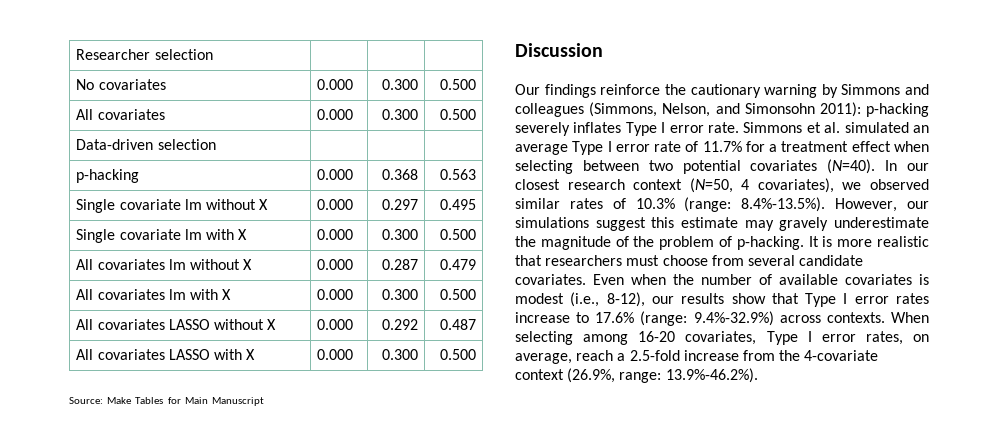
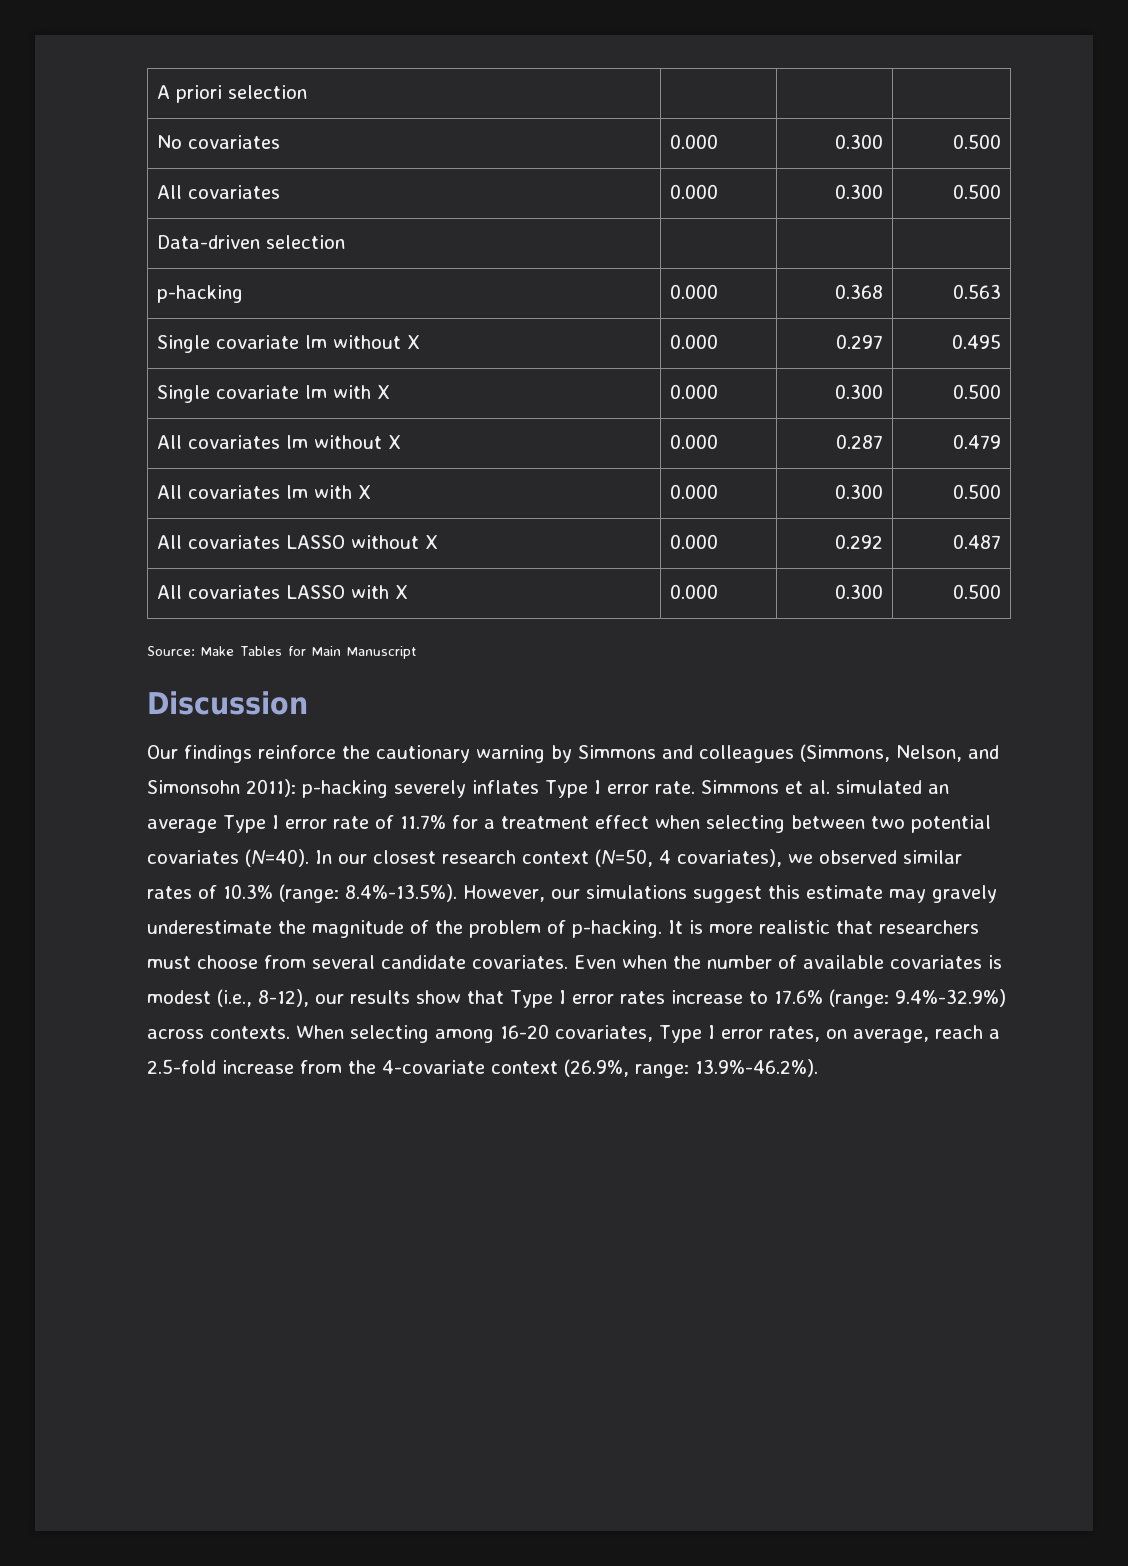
- Researcher selection | | |
+ A priori selection | | |

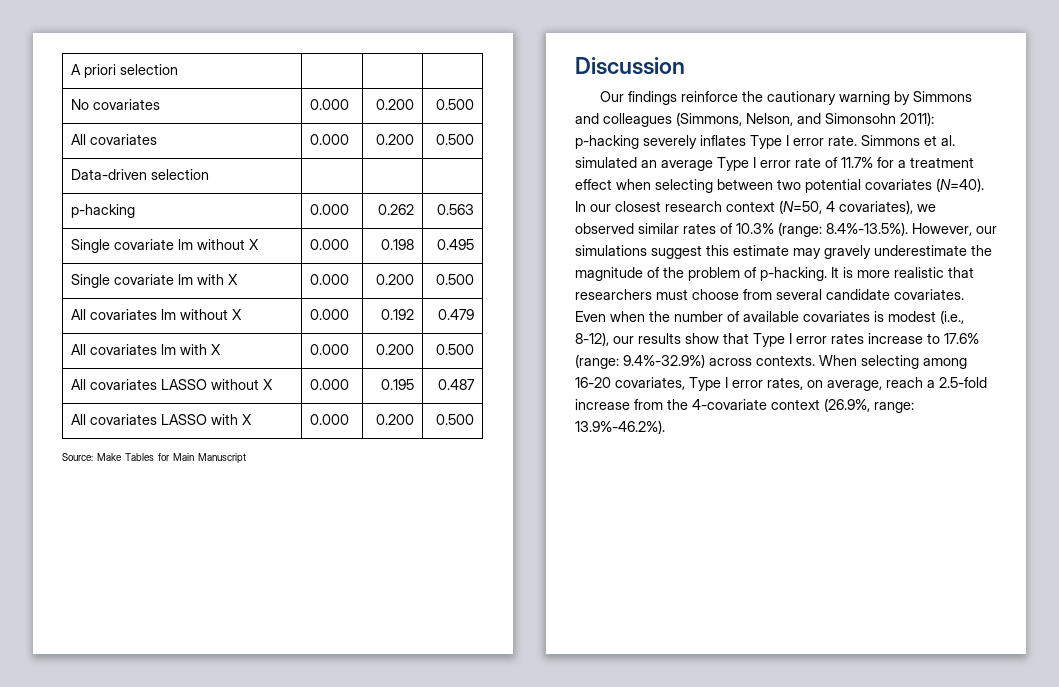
- No covariates | 0.000 | 0.300 | 0.500
+ No covariates | 0.000 | 0.200 | 0.500
- All covariates | 0.000 | 0.300 | 0.500
+ All covariates | 0.000 | 0.200 | 0.500
- p-hacking | 0.000 | 0.368 | 0.563
+ p-hacking | 0.000 | 0.262 | 0.563
- Single covariate lm without X | 0.000 | 0.297 | 0.495
+ Single covariate lm without X | 0.000 | 0.198 | 0.495
- Single covariate lm with X | 0.000 | 0.300 | 0.500
+ Single covariate lm with X | 0.000 | 0.200 | 0.500
- All covariates lm without X | 0.000 | 0.287 | 0.479
+ All covariates lm without X | 0.000 | 0.192 | 0.479
- All covariates lm with X | 0.000 | 0.300 | 0.500
+ All covariates lm with X | 0.000 | 0.200 | 0.500
- All covariates LASSO without X | 0.000 | 0.292 | 0.487
+ All covariates LASSO without X | 0.000 | 0.195 | 0.487
- All covariates LASSO with X | 0.000 | 0.300 | 0.500
+ All covariates LASSO with X | 0.000 | 0.200 | 0.500

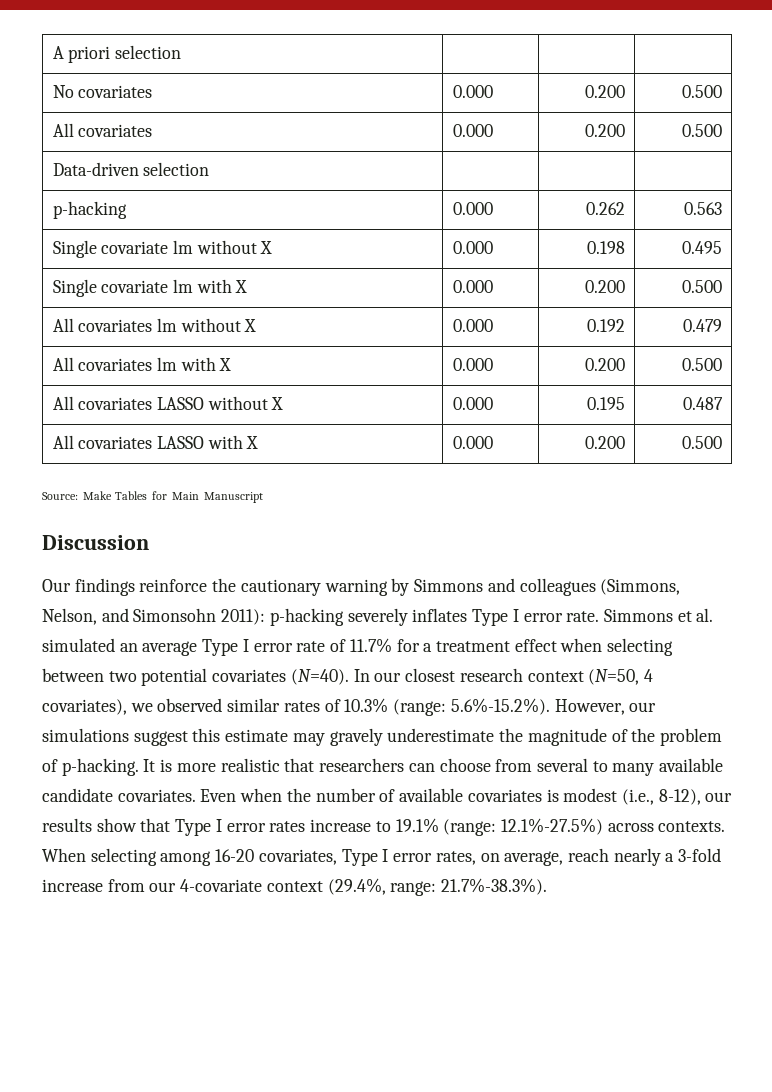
- In our closest research context (N=50, 4 covariates), we observed similar rates of 10.3% (range: 8.4%-13.5%). However, our simulations suggest this estimate may gravely underestimate the magnitude of the problem of p-hacking.
+ In our closest research context (N=50, 4 covariates), we observed similar rates of 10.3% (range: 5.6%-15.2%). However, our simulations suggest this estimate may gravely underestimate the magnitude of the problem of p-hacking.
- It is more realistic that researchers must choose from several candidate covariates.
+ It is more realistic that researchers can choose from several to many available candidate covariates.
- Even when the number of available covariates is modest (i.e., 8-12), our results show that Type I error rates increase to 17.6% (range: 9.4%-32.9%) across contexts.
+ Even when the number of available covariates is modest (i.e., 8-12), our results show that Type I error rates increase to 19.1% (range: 12.1%-27.5%) across contexts.
- When selecting among 16-20 covariates, Type I error rates, on average, reach a 2.5-fold increase from the 4-covariate context (26.9%, range: 13.9%-46.2%).
+ When selecting among 16-20 covariates, Type I error rates, on average, reach nearly a 3-fold increase from our 4-covariate context (29.4%, range: 21.7%-38.3%).

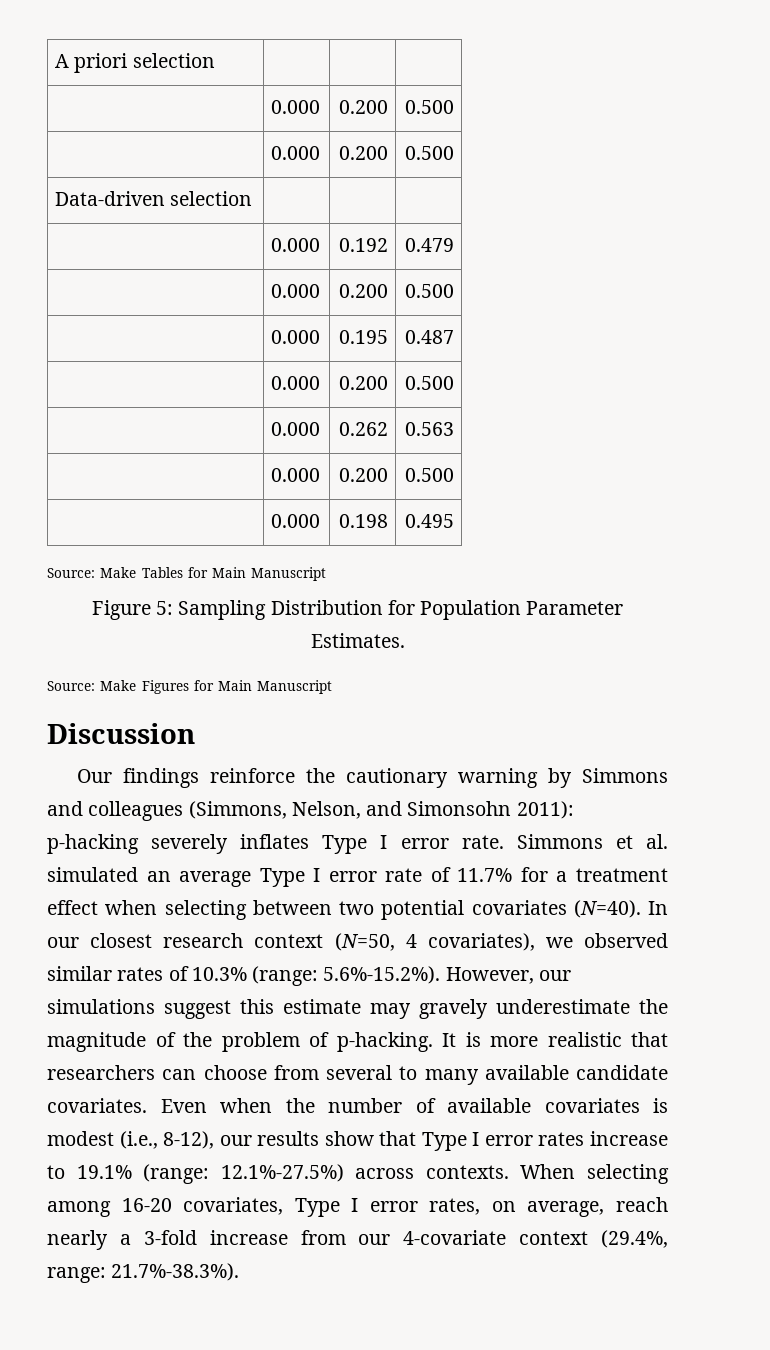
  A priori selection | | |
- No covariates | 0.000 | 0.200 | 0.500
- All covariates | 0.000 | 0.200 | 0.500
+ | 0.000 | 0.200 | 0.500
+ | 0.000 | 0.200 | 0.500
- p-hacking | 0.000 | 0.262 | 0.563
- Single covariate lm without X | 0.000 | 0.198 | 0.495
- Single covariate lm with X | 0.000 | 0.200 | 0.500
- All covariates lm without X | 0.000 | 0.192 | 0.479
- All covariates lm with X | 0.000 | 0.200 | 0.500
- All covariates LASSO without X | 0.000 | 0.195 | 0.487
- All covariates LASSO with X | 0.000 | 0.200 | 0.500
+ | 0.000 | 0.192 | 0.479
+ | 0.000 | 0.200 | 0.500
+ | 0.000 | 0.195 | 0.487
+ | 0.000 | 0.200 | 0.500
+ | 0.000 | 0.262 | 0.563
+ | 0.000 | 0.200 | 0.500
+ | 0.000 | 0.198 | 0.495
+ Figure 5: Sampling Distribution for Population Parameter Estimates.
+ Source: Make Figures for Main Manuscript

